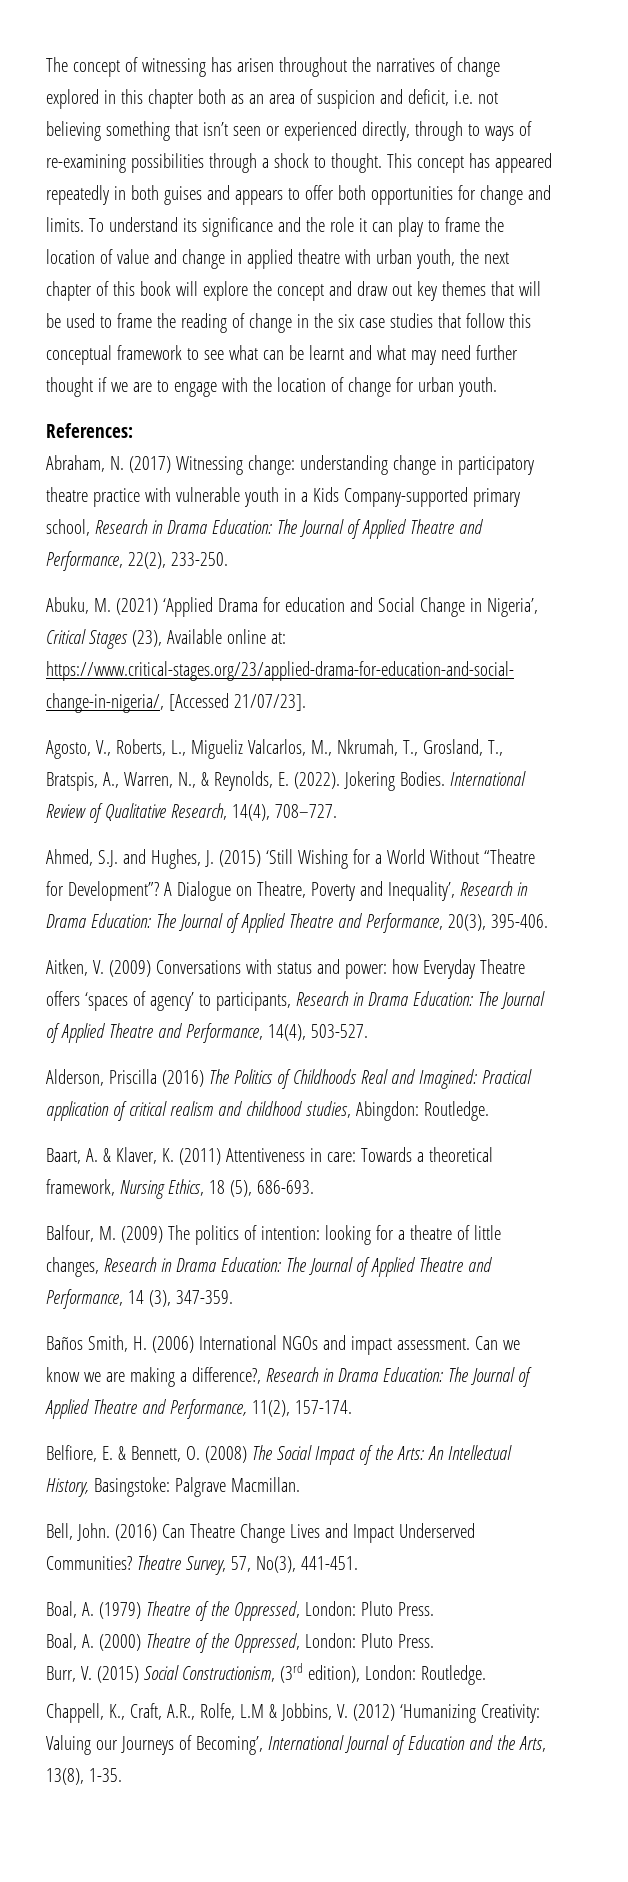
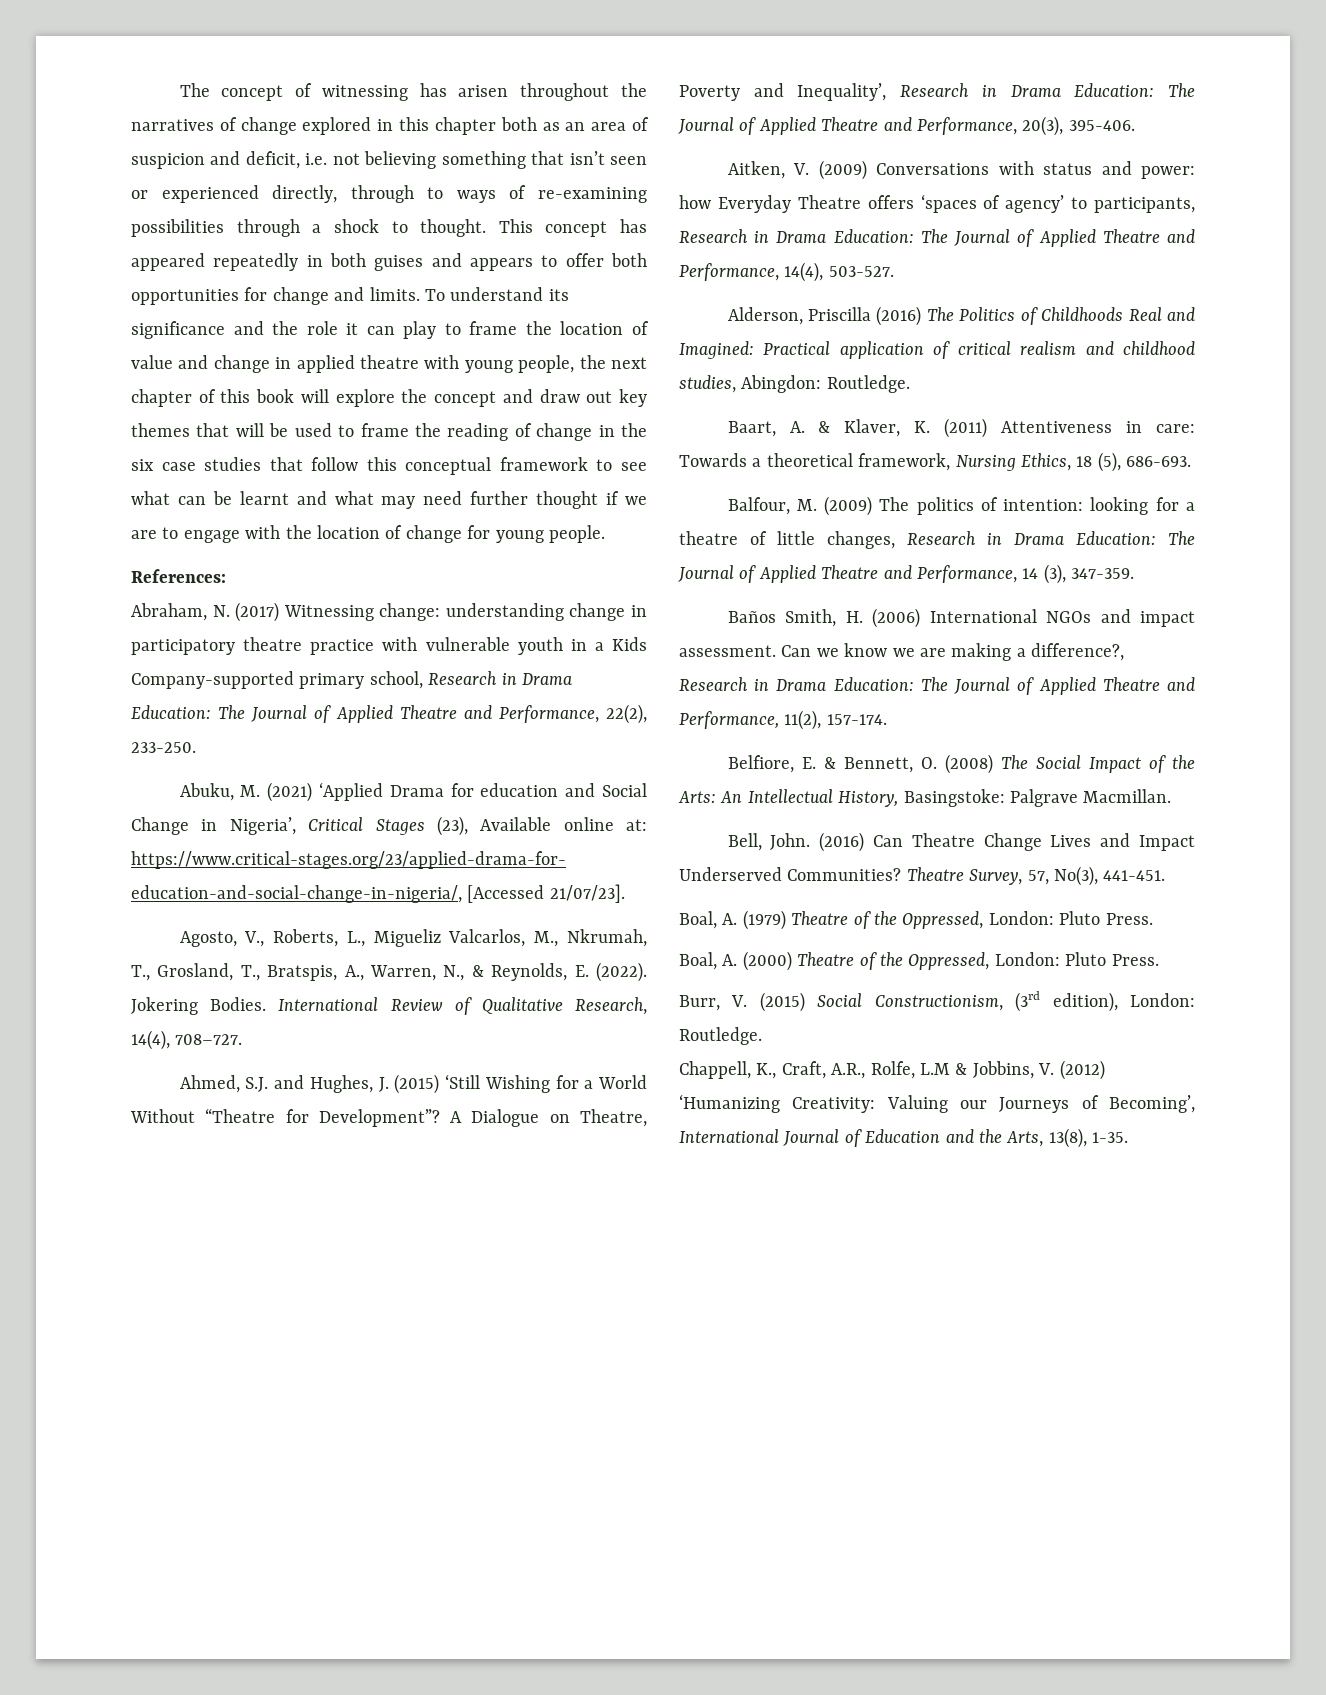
- To understand its significance and the role it can play to frame the location of value and change in applied theatre with urban youth, the next chapter of this book will explore the concept and draw out key themes that will be used to frame the reading of change in the six case studies that follow this conceptual framework to see what can be learnt and what may need further thought if we are to engage with the location of change for urban youth.
+ To understand its significance and the role it can play to frame the location of value and change in applied theatre with young people, the next chapter of this book will explore the concept and draw out key themes that will be used to frame the reading of change in the six case studies that follow this conceptual framework to see what can be learnt and what may need further thought if we are to engage with the location of change for young people.

